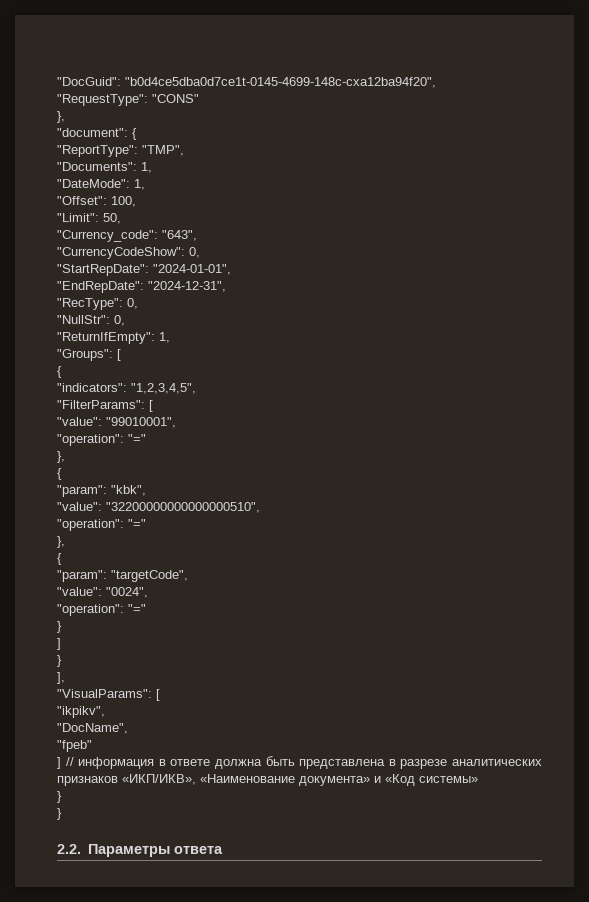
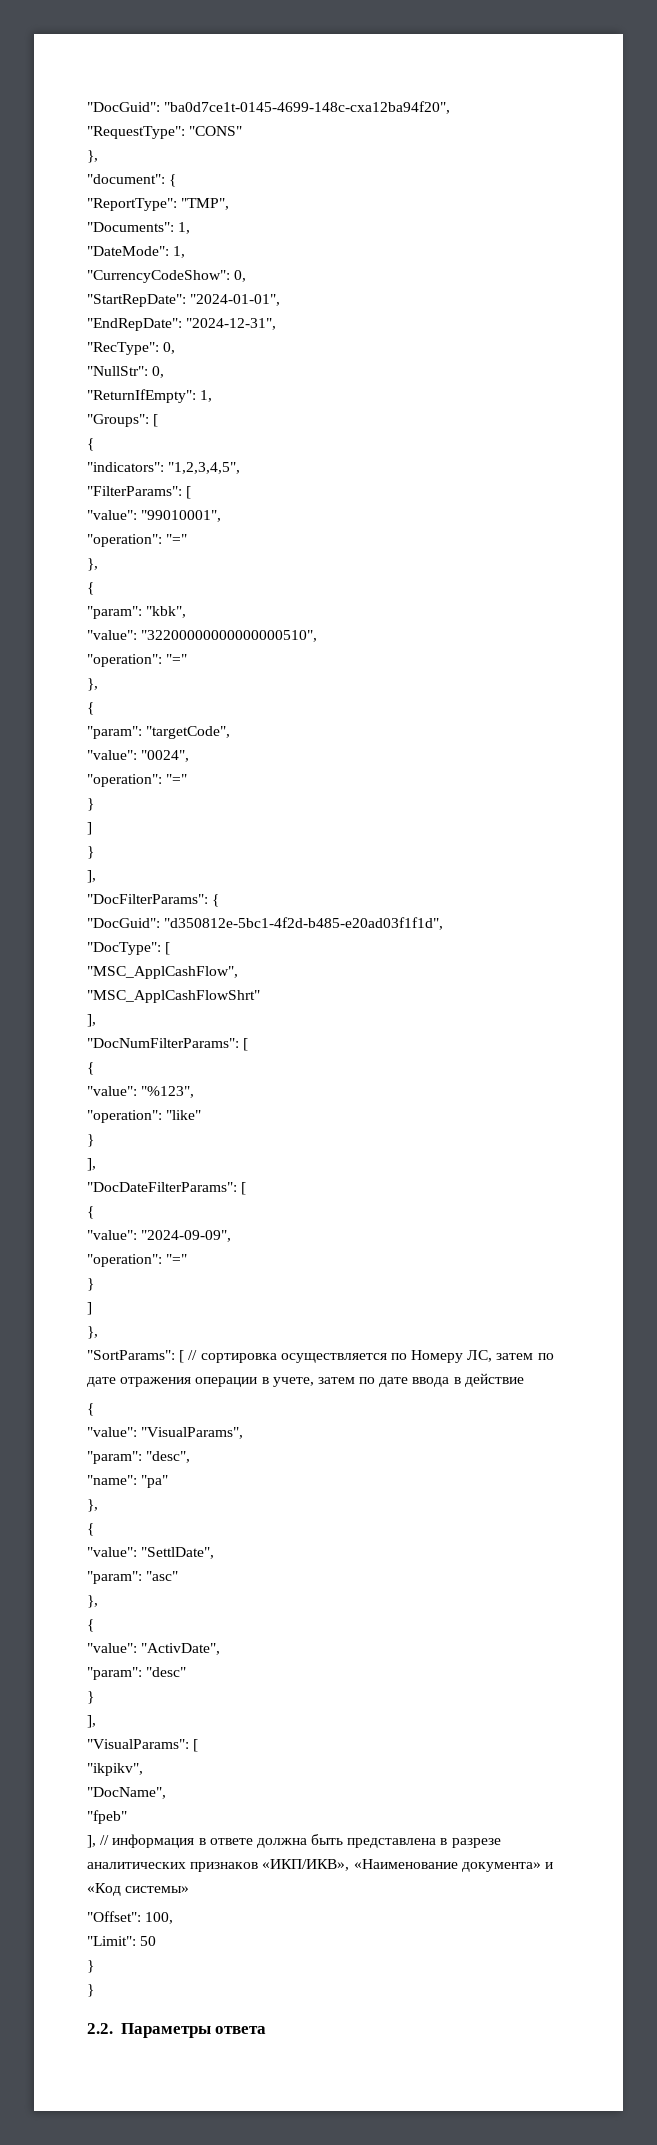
- "DocGuid": "b0d4ce5dba0d7ce1t-0145-4699-148c-cxa12ba94f20",
+ "DocGuid": "ba0d7ce1t-0145-4699-148c-cxa12ba94f20",
- "Offset": 100,
- "Limit": 50,
- "Currency_code": "643",
+ "DocFilterParams": {
+ "DocGuid": "d350812e-5bc1-4f2d-b485-e20ad03f1f1d",
+ "DocType": [
+ "MSC_ApplCashFlow",
+ "MSC_ApplCashFlowShrt"
+ ],
+ "DocNumFilterParams": [
+ {
+ "value": "%123",
+ "operation": "like"
+ }
+ ],
+ "DocDateFilterParams": [
+ {
+ "value": "2024-09-09",
+ "operation": "="
+ }
+ ]
+ },
+ "SortParams": [ // сортировка осуществляется по Номеру ЛС, затем по дате отражения операции в учете, затем по дате ввода в действие
+ {
+ "value": "VisualParams",
+ "param": "desc",
+ "name": "pa"
+ },
+ {
+ "value": "SettlDate",
+ "param": "asc"
+ },
+ {
+ "value": "ActivDate",
+ "param": "desc"
+ }
+ ],
- ] // информация в ответе должна быть представлена в разрезе аналитических признаков «ИКП/ИКВ», «Наименование документа» и «Код системы»
+ ], // информация в ответе должна быть представлена в разрезе аналитических признаков «ИКП/ИКВ», «Наименование документа» и «Код системы»
+ "Offset": 100,
+ "Limit": 50

